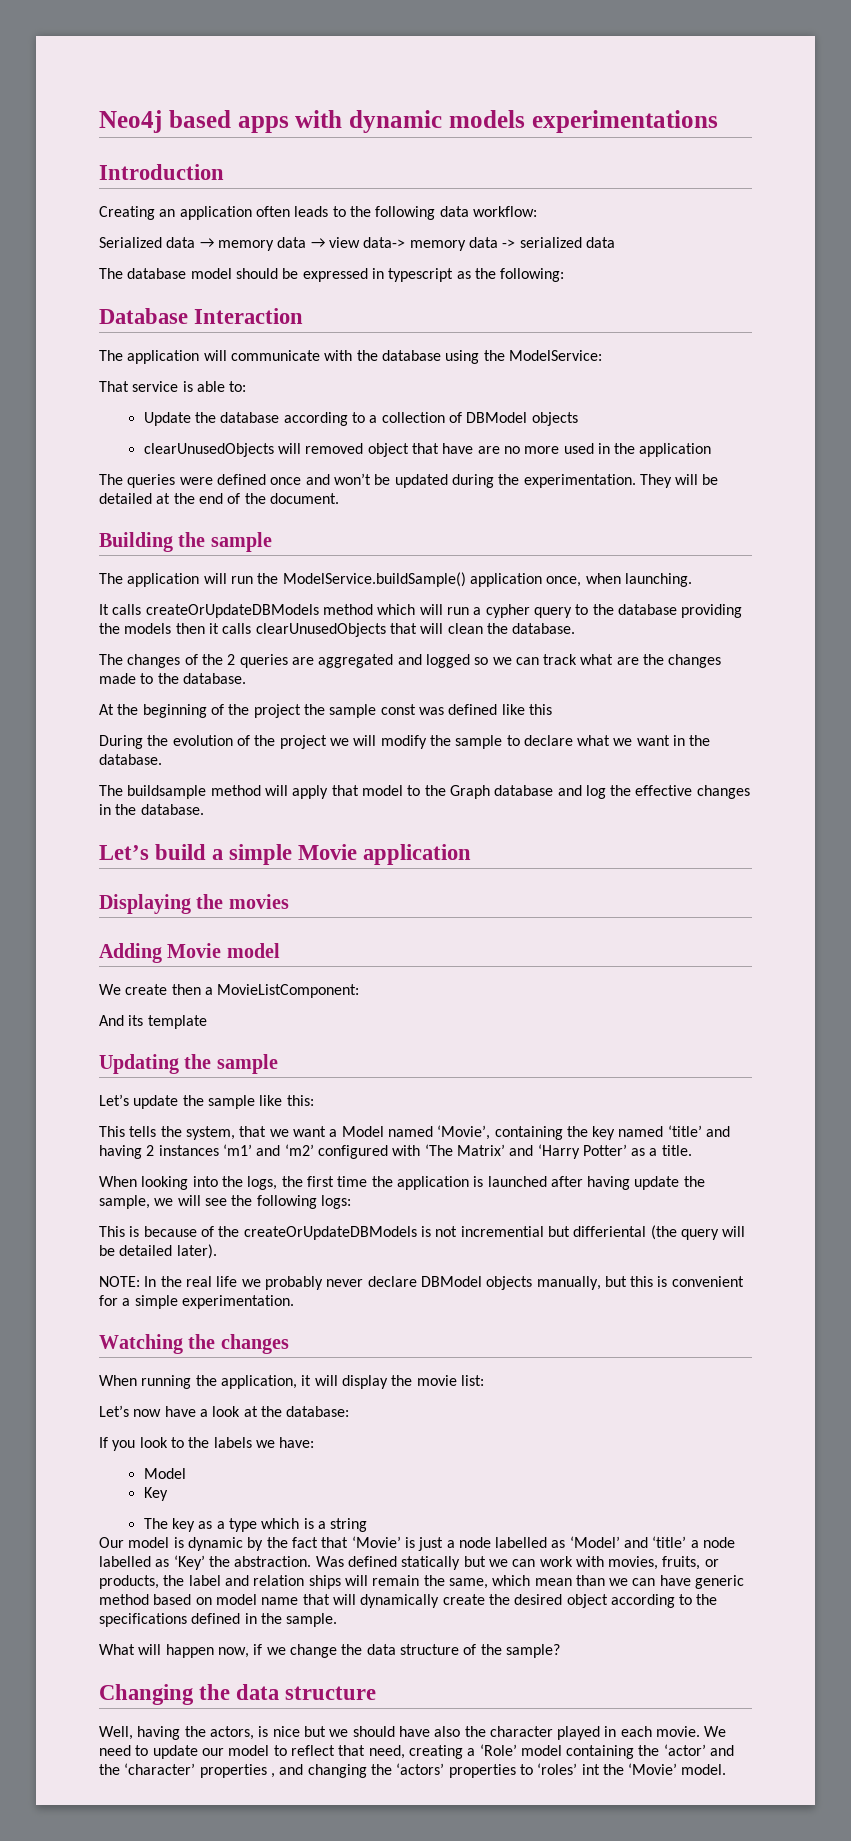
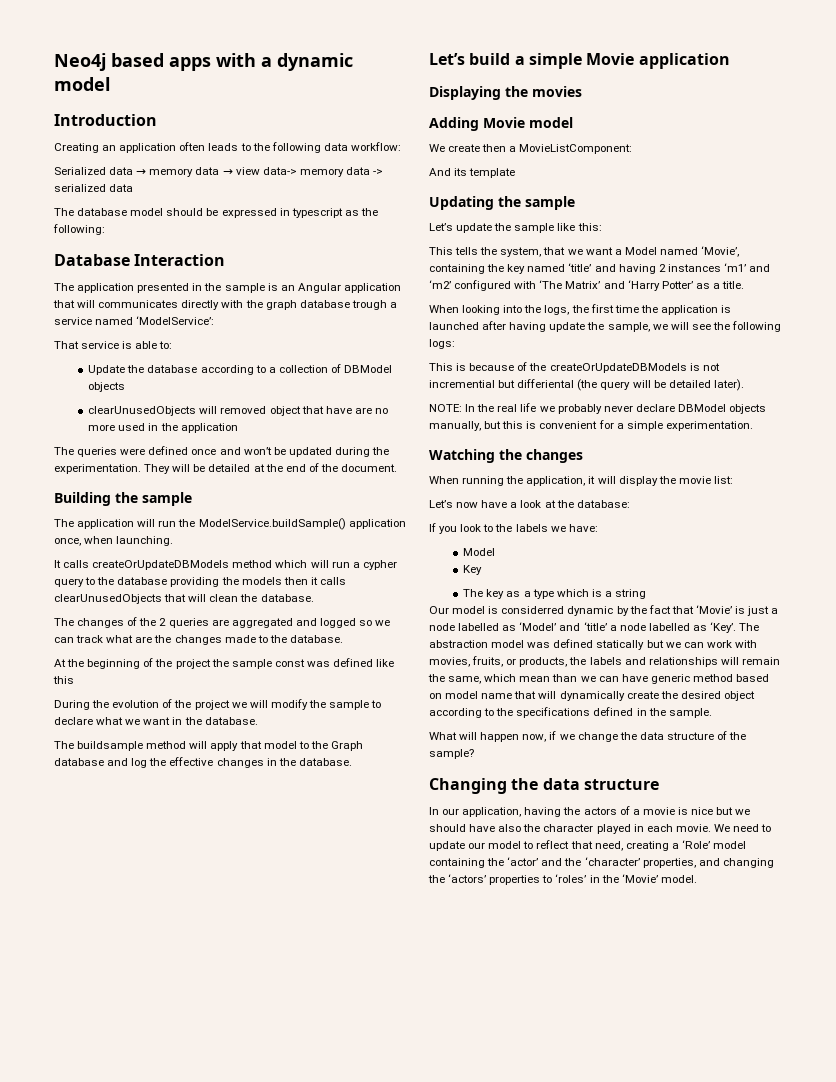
- Neo4j based apps with dynamic models experimentations
+ Neo4j based apps with a dynamic model
- The application will communicate with the database using the ModelService:
+ The application presented in the sample is an Angular application that will communicates directly with the graph database trough a service named ‘ModelService’:
- Our model is dynamic by the fact that ‘Movie’ is just a node labelled as ‘Model’ and ‘title’ a node labelled as ‘Key’ the abstraction. Was defined statically but we can work with movies, fruits, or products, the label and relation ships will remain the same, which mean than we can have generic method based on model name that will dynamically create the desired object according to the specifications defined in the sample.
+ Our model is considerred dynamic by the fact that ‘Movie’ is just a node labelled as ‘Model’ and ‘title’ a node labelled as ‘Key’. The abstraction model was defined statically but we can work with movies, fruits, or products, the labels and relationships will remain the same, which mean than we can have generic method based on model name that will dynamically create the desired object according to the specifications defined in the sample.
- Well, having the actors, is nice but we should have also the character played in each movie.
+ In our application, having the actors of a movie is nice but we should have also the character played in each movie.
- We need to update our model to reflect that need, creating a ‘Role’ model containing the ‘actor’ and the ‘character’ properties , and changing the ‘actors’ properties to ‘roles’ int the ‘Movie’ model.
+ We need to update our model to reflect that need, creating a ‘Role’ model containing the ‘actor’ and the ‘character’ properties, and changing the ‘actors’ properties to ‘roles’ in the ‘Movie’ model.

